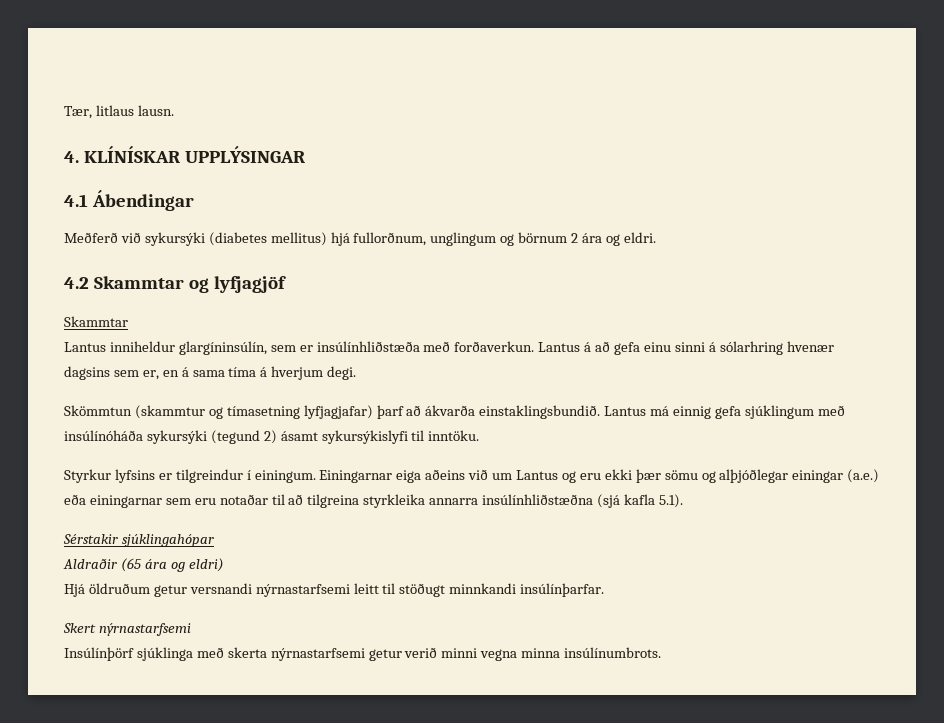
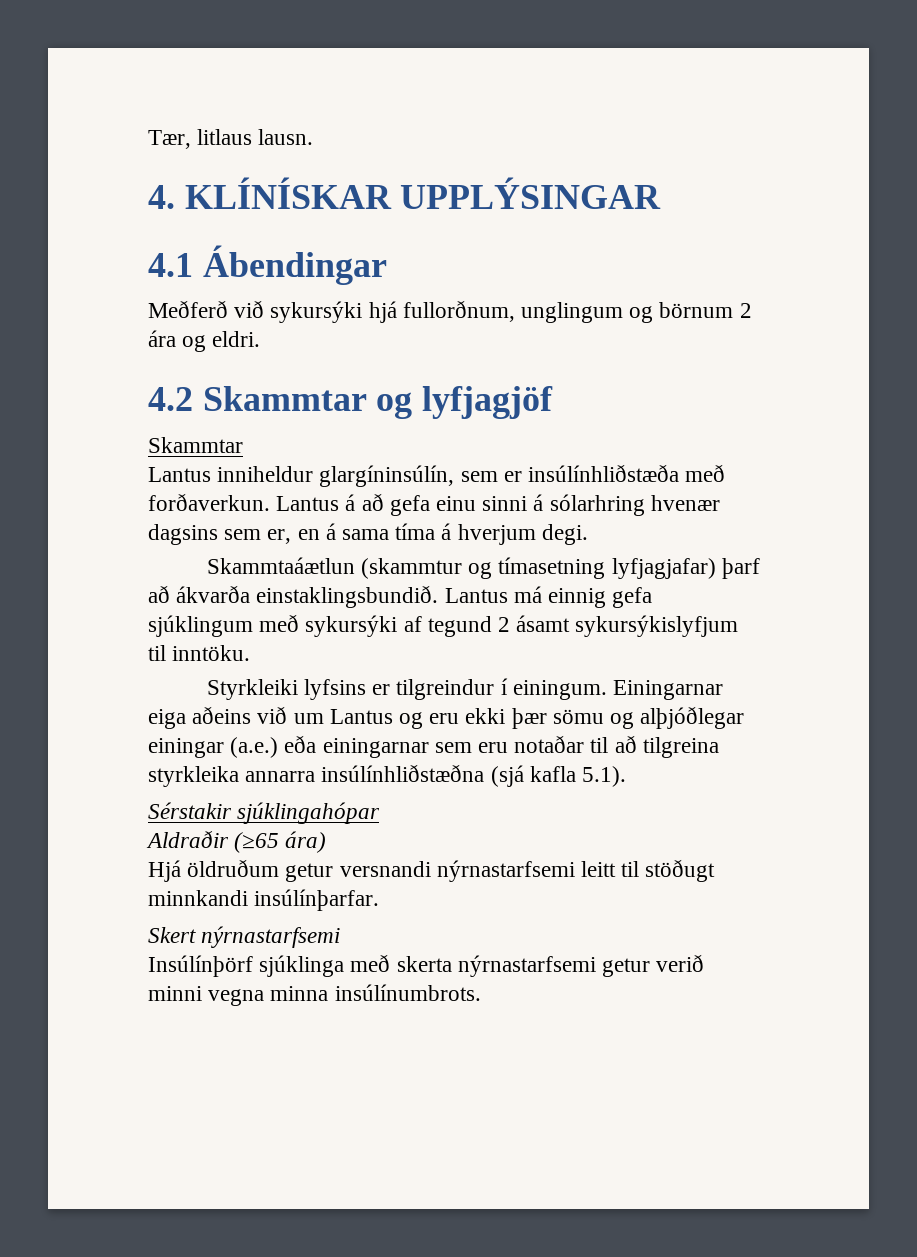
- Meðferð við sykursýki (diabetes mellitus) hjá fullorðnum, unglingum og börnum 2 ára og eldri.
+ Meðferð við sykursýki hjá fullorðnum, unglingum og börnum 2 ára og eldri.
- Skömmtun (skammtur og tímasetning lyfjagjafar) þarf að ákvarða einstaklingsbundið.
+ Skammtaáætlun (skammtur og tímasetning lyfjagjafar) þarf að ákvarða einstaklingsbundið.
- Lantus má einnig gefa sjúklingum með insúlínóháða sykursýki (tegund 2) ásamt sykursýkislyfi til inntöku.
+ Lantus má einnig gefa sjúklingum með sykursýki af tegund 2 ásamt sykursýkislyfjum til inntöku.
- Styrkur lyfsins er tilgreindur í einingum.
+ Styrkleiki lyfsins er tilgreindur í einingum.
- Aldraðir (65 ára og eldri)
+ Aldraðir (≥65 ára)

